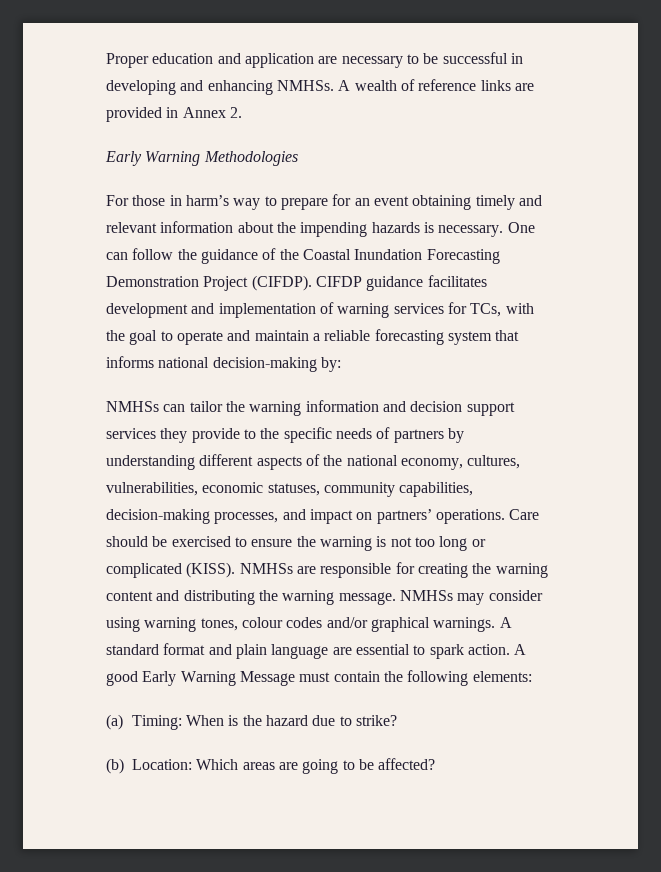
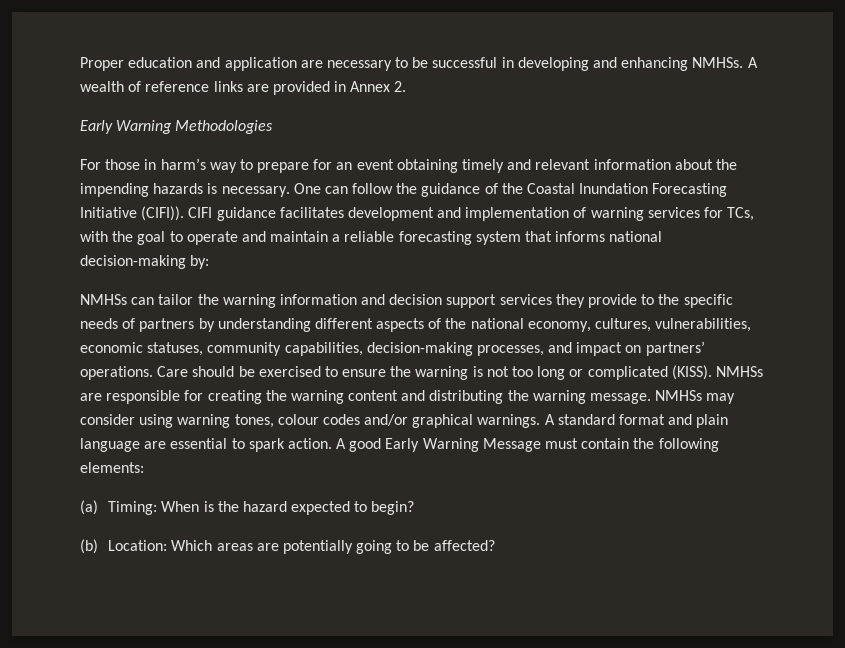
- One can follow the guidance of the Coastal Inundation Forecasting Demonstration Project (CIFDP). CIFDP guidance facilitates development and implementation of warning services for TCs, with the goal to operate and maintain a reliable forecasting system that informs national decision-making by:
+ One can follow the guidance of the Coastal Inundation Forecasting Initiative (CIFI)). CIFI guidance facilitates development and implementation of warning services for TCs, with the goal to operate and maintain a reliable forecasting system that informs national decision-making by:
- (a) Timing: When is the hazard due to strike?
+ (a) Timing: When is the hazard expected to begin?
- (b) Location: Which areas are going to be affected?
+ (b) Location: Which areas are potentially going to be affected?

